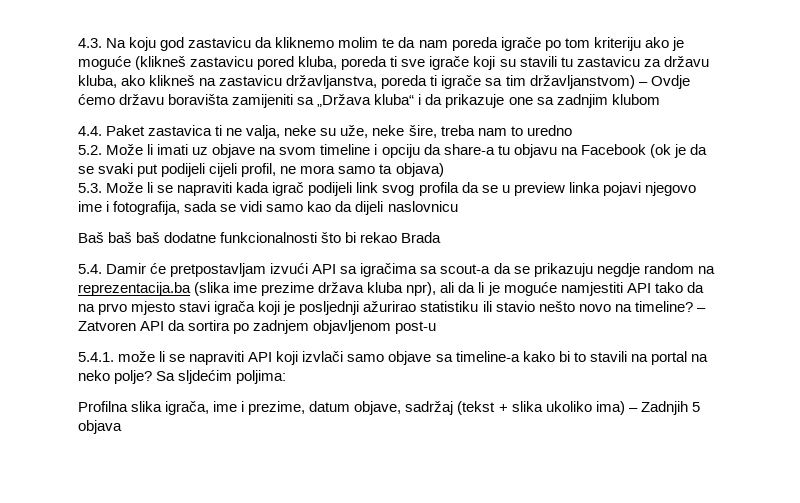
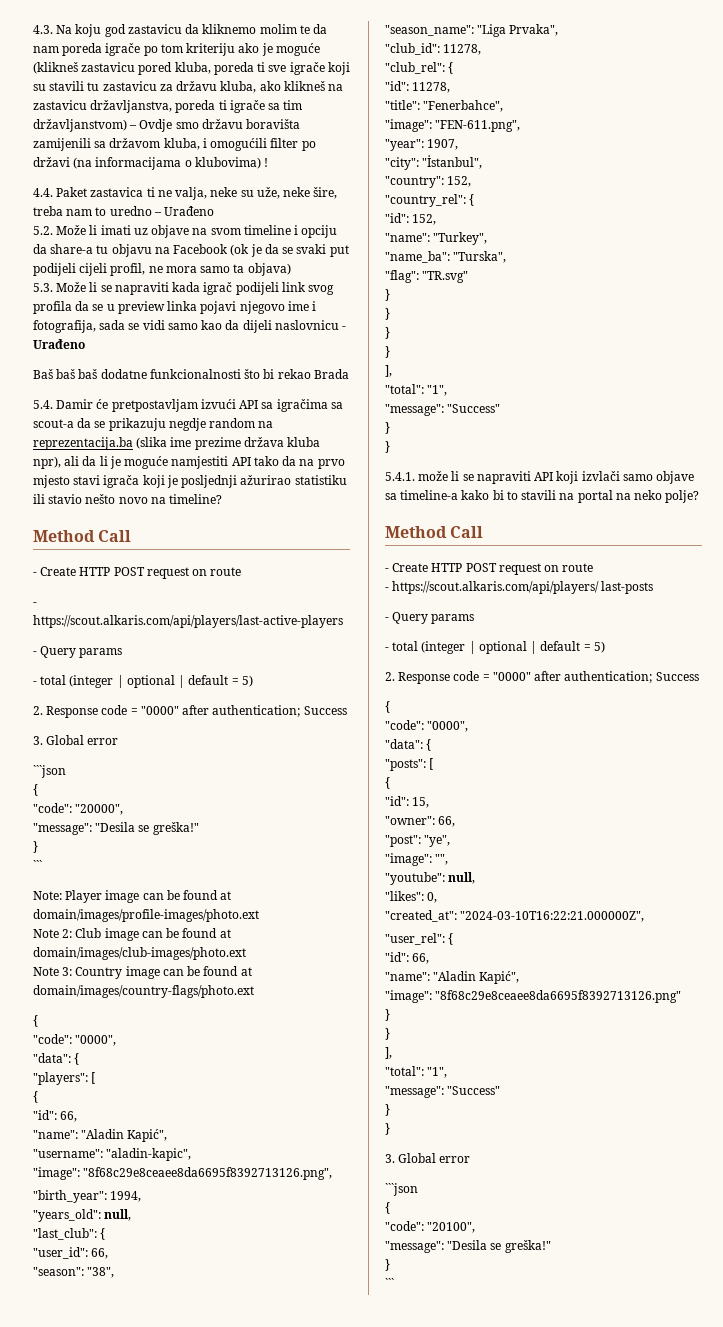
- 4.3. Na koju god zastavicu da kliknemo molim te da nam poreda igrače po tom kriteriju ako je moguće (klikneš zastavicu pored kluba, poreda ti sve igrače koji su stavili tu zastavicu za državu kluba, ako klikneš na zastavicu državljanstva, poreda ti igrače sa tim državljanstvom) – Ovdje ćemo državu boravišta zamijeniti sa „Država kluba“ i da prikazuje one sa zadnjim klubom
+ 4.3. Na koju god zastavicu da kliknemo molim te da nam poreda igrače po tom kriteriju ako je moguće (klikneš zastavicu pored kluba, poreda ti sve igrače koji su stavili tu zastavicu za državu kluba, ako klikneš na zastavicu državljanstva, poreda ti igrače sa tim državljanstvom) – Ovdje smo državu boravišta zamijenili sa državom kluba, i omogućili filter po državi (na informacijama o klubovima) !
- 4.4. Paket zastavica ti ne valja, neke su uže, neke šire, treba nam to uredno
+ 4.4. Paket zastavica ti ne valja, neke su uže, neke šire, treba nam to uredno – Urađeno
- 5.3. Može li se napraviti kada igrač podijeli link svog profila da se u preview linka pojavi njegovo ime i fotografija, sada se vidi samo kao da dijeli naslovnicu
+ 5.3. Može li se napraviti kada igrač podijeli link svog profila da se u preview linka pojavi njegovo ime i fotografija, sada se vidi samo kao da dijeli naslovnicu - Urađeno
- 5.4. Damir će pretpostavljam izvući API sa igračima sa scout-a da se prikazuju negdje random na reprezentacija.ba (slika ime prezime država kluba npr), ali da li je moguće namjestiti API tako da na prvo mjesto stavi igrača koji je posljednji ažurirao statistiku ili stavio nešto novo na timeline? – Zatvoren API da sortira po zadnjem objavljenom post-u
+ 5.4. Damir će pretpostavljam izvući API sa igračima sa scout-a da se prikazuju negdje random na reprezentacija.ba (slika ime prezime država kluba npr), ali da li je moguće namjestiti API tako da na prvo mjesto stavi igrača koji je posljednji ažurirao statistiku ili stavio nešto novo na timeline?
+ Method Call
+ - Create HTTP POST request on route
+ - https://scout.alkaris.com/api/players/last-active-players
+ - Query params
+ - total (integer | optional | default = 5)
+ 2. Response code = "0000" after authentication; Success
+ 3. Global error
+ ```json
+ {
+ "code": "20000",
+ "message": "Desila se greška!"
+ }
+ ```
+ Note: Player image can be found at domain/images/profile-images/photo.ext
+ Note 2: Club image can be found at domain/images/club-images/photo.ext
+ Note 3: Country image can be found at domain/images/country-flags/photo.ext
+ {
+ "code": "0000",
+ "data": {
+ "players": [
+ {
+ "id": 66,
+ "name": "Aladin Kapić",
+ "username": "aladin-kapic",
+ "image": "8f68c29e8ceaee8da6695f8392713126.png",
+ "birth_year": 1994,
+ "years_old": null,
+ "last_club": {
+ "user_id": 66,
+ "season": "38",
+ "season_name": "Liga Prvaka",
+ "club_id": 11278,
+ "club_rel": {
+ "id": 11278,
+ "title": "Fenerbahce",
+ "image": "FEN-611.png",
+ "year": 1907,
+ "city": "İstanbul",
+ "country": 152,
+ "country_rel": {
+ "id": 152,
+ "name": "Turkey",
+ "name_ba": "Turska",
+ "flag": "TR.svg"
+ }
+ }
+ }
+ }
+ ],
+ "total": "1",
+ "message": "Success"
+ }
+ }
- 5.4.1. može li se napraviti API koji izvlači samo objave sa timeline-a kako bi to stavili na portal na neko polje? Sa sljdećim poljima:
- Profilna slika igrača, ime i prezime, datum objave, sadržaj (tekst + slika ukoliko ima) – Zadnjih 5 objava
+ 5.4.1. može li se napraviti API koji izvlači samo objave sa timeline-a kako bi to stavili na portal na neko polje?
+ Method Call
+ - Create HTTP POST request on route
+ - https://scout.alkaris.com/api/players/ last-posts
+ - Query params
+ - total (integer | optional | default = 5)
+ 2. Response code = "0000" after authentication; Success
+ {
+ "code": "0000",
+ "data": {
+ "posts": [
+ {
+ "id": 15,
+ "owner": 66,
+ "post": "ye",
+ "image": "",
+ "youtube": null,
+ "likes": 0,
+ "created_at": "2024-03-10T16:22:21.000000Z",
+ "user_rel": {
+ "id": 66,
+ "name": "Aladin Kapić",
+ "image": "8f68c29e8ceaee8da6695f8392713126.png"
+ }
+ }
+ ],
+ "total": "1",
+ "message": "Success"
+ }
+ }
+ 3. Global error
+ ```json
+ {
+ "code": "20100",
+ "message": "Desila se greška!"
+ }
+ ```

